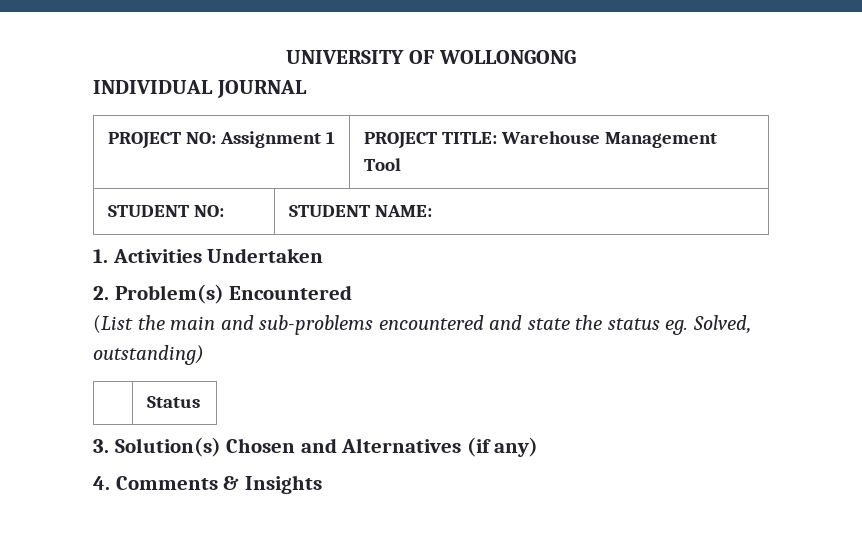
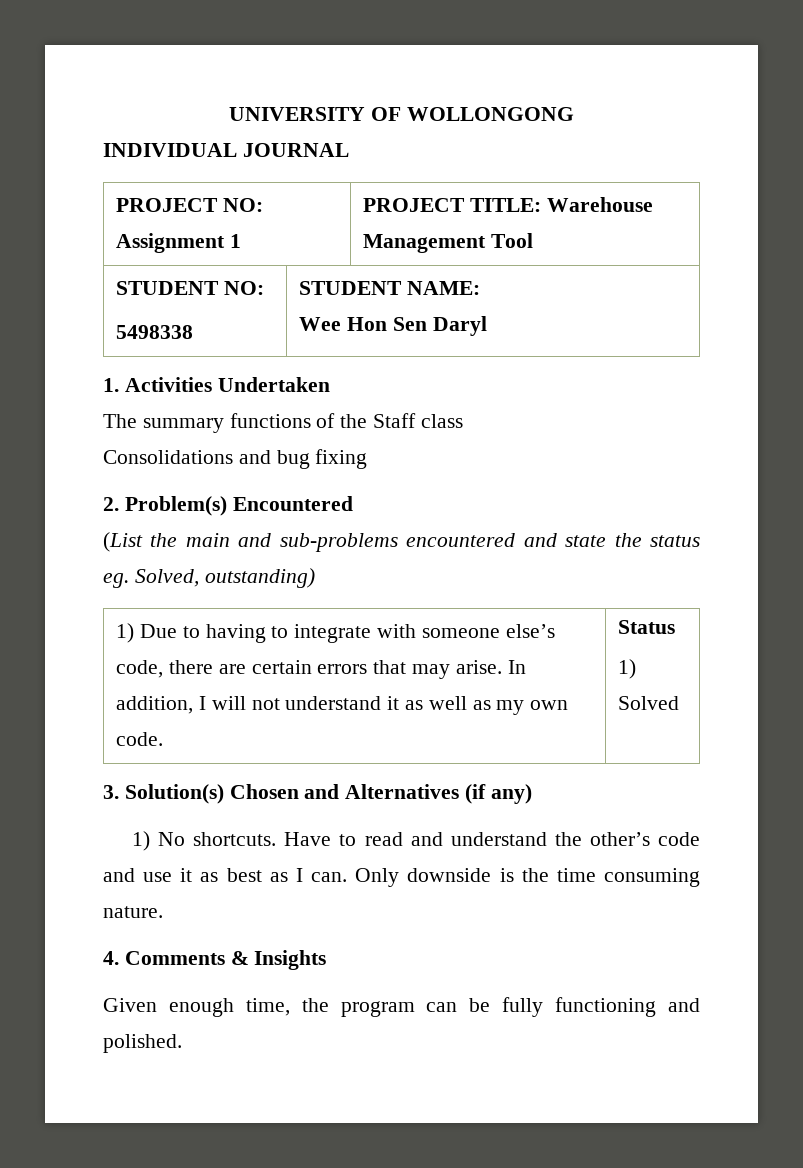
- STUDENT NO: | STUDENT NAME:
+ STUDENT NO:
+ 5498338 | STUDENT NAME:
+ Wee Hon Sen Daryl
+ The summary functions of the Staff class
+ Consolidations and bug fixing
- | Status
+ 1) Due to having to integrate with someone else’s code, there are certain errors that may arise. In addition, I will not understand it as well as my own code. | Status
+ 1) Solved
+ 1) No shortcuts. Have to read and understand the other’s code and use it as best as I can. Only downside is the time consuming nature.
  4. Comments & Insights
+ Given enough time, the program can be fully functioning and polished.

